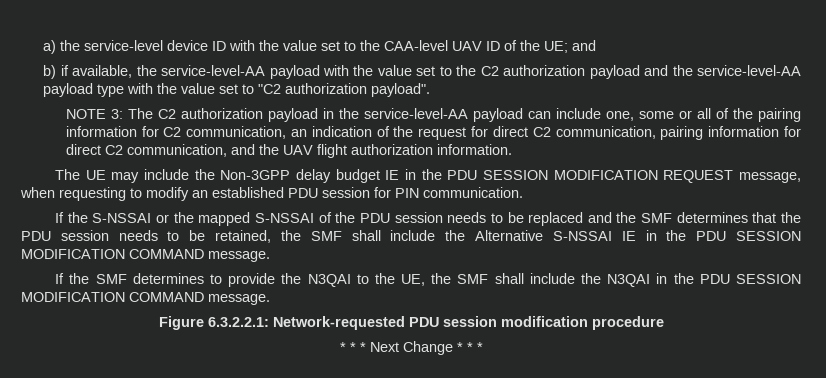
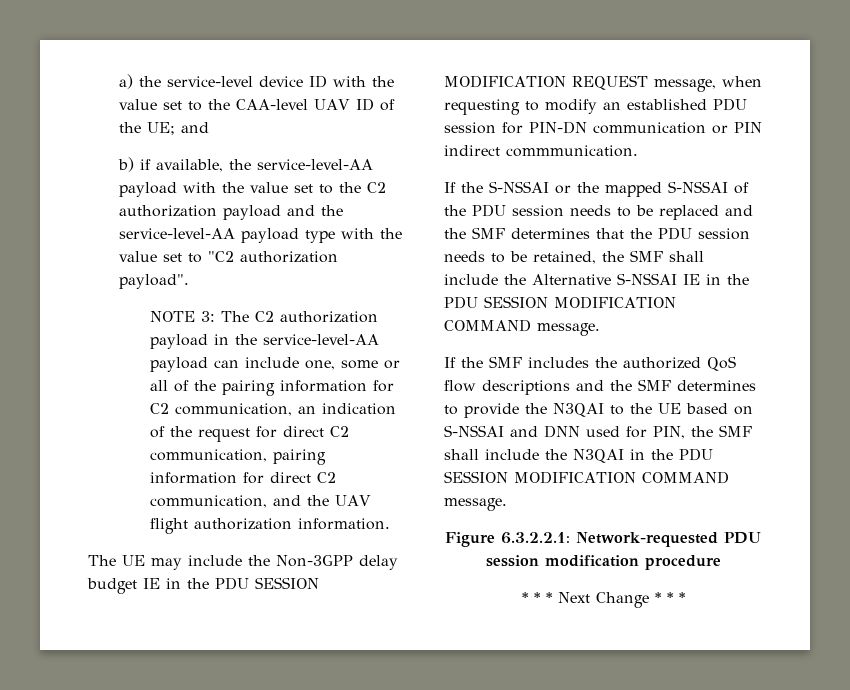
- The UE may include the Non-3GPP delay budget IE in the PDU SESSION MODIFICATION REQUEST message, when requesting to modify an established PDU session for PIN communication.
+ The UE may include the Non-3GPP delay budget IE in the PDU SESSION MODIFICATION REQUEST message, when requesting to modify an established PDU session for PIN-DN communication or PIN indirect commmunication.
- If the SMF determines to provide the N3QAI to the UE, the SMF shall include the N3QAI in the PDU SESSION MODIFICATION COMMAND message.
+ If the SMF includes the authorized QoS flow descriptions and the SMF determines to provide the N3QAI to the UE based on S-NSSAI and DNN used for PIN, the SMF shall include the N3QAI in the PDU SESSION MODIFICATION COMMAND message.

